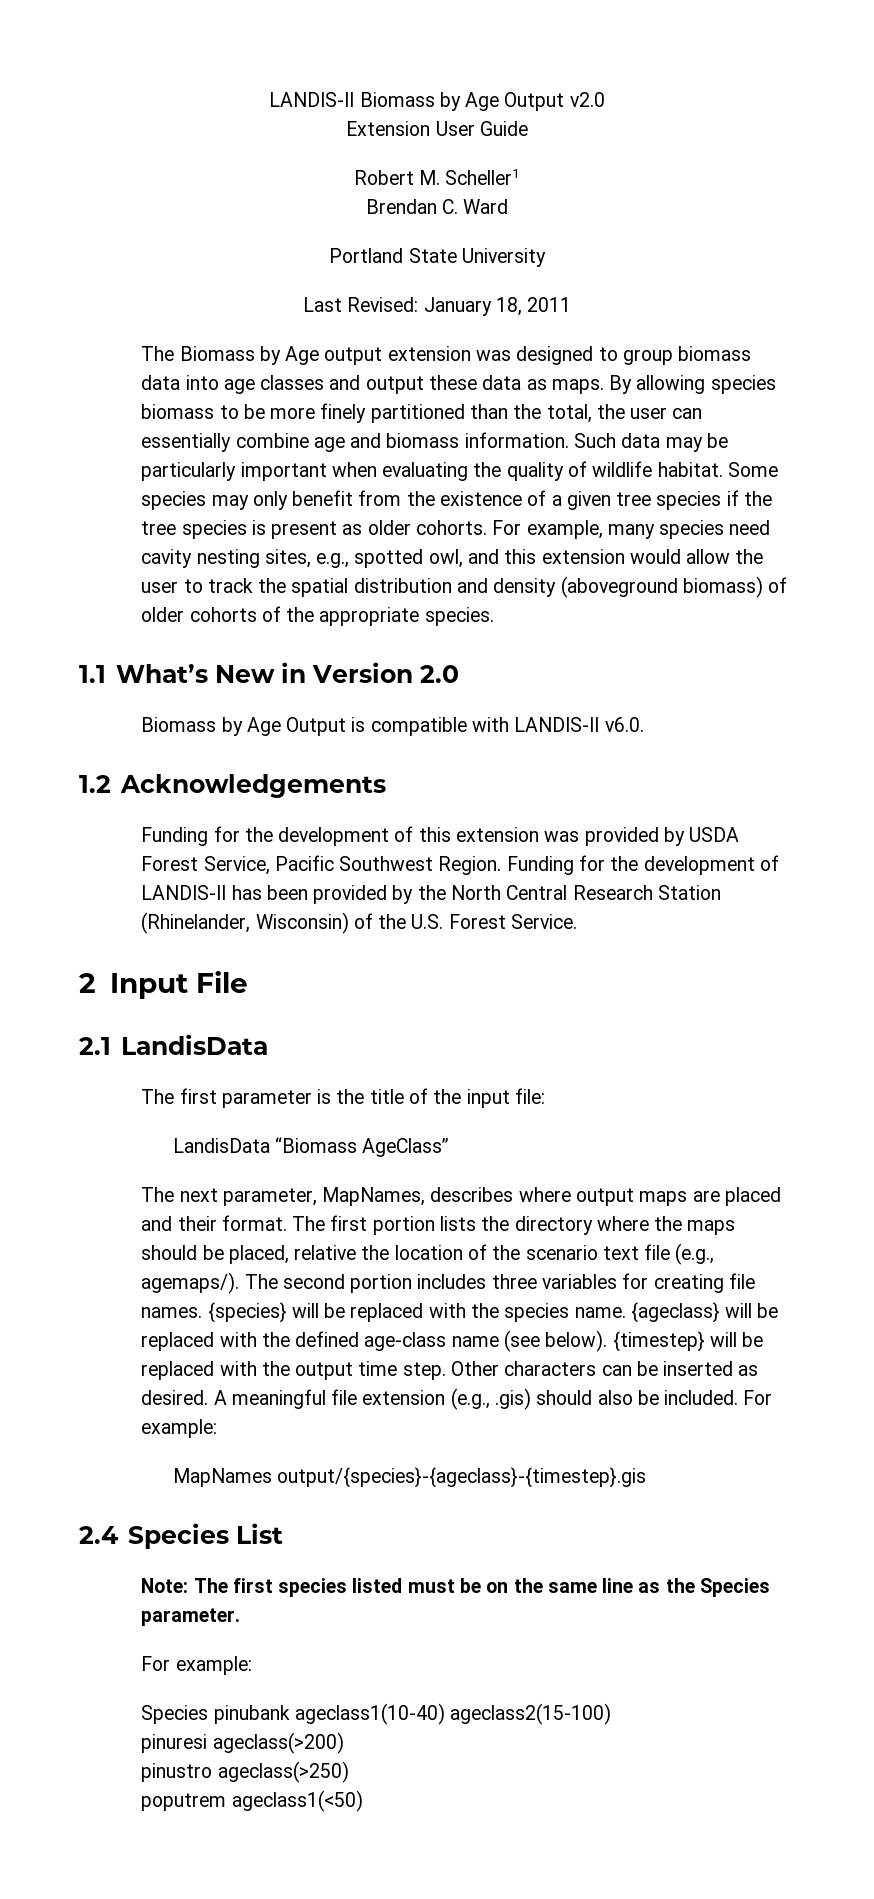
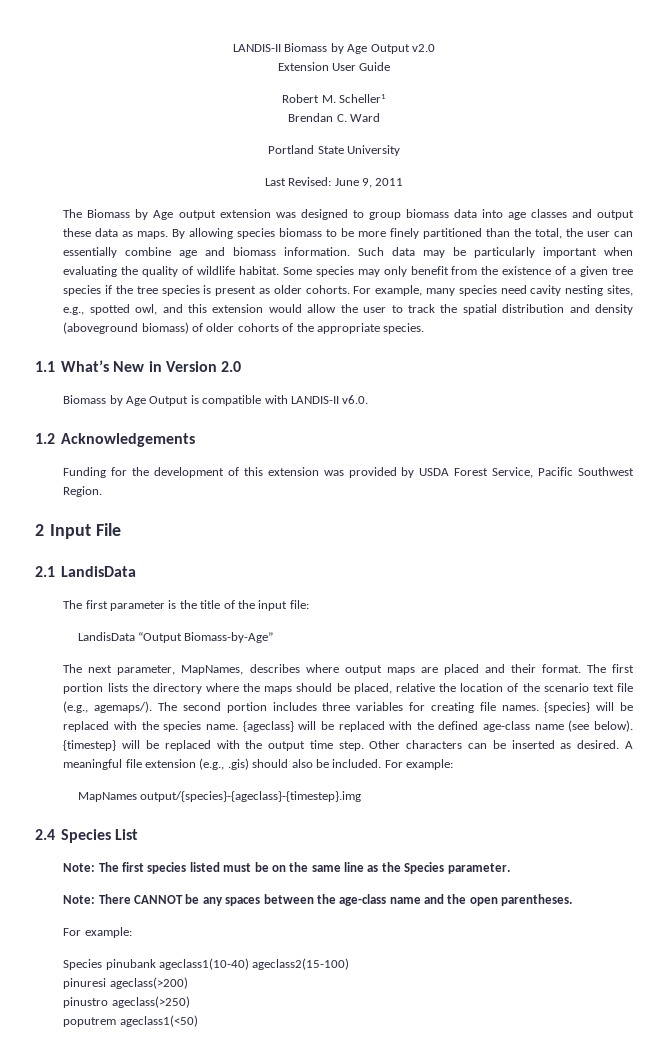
- Last Revised: January 18, 2011
+ Last Revised: June 9, 2011
- Funding for the development of LANDIS-II has been provided by the North Central Research Station (Rhinelander, Wisconsin) of the U.S. Forest Service.
- LandisData “Biomass AgeClass”
+ LandisData “Output Biomass-by-Age”
- MapNames output/{species}-{ageclass}-{timestep}.gis
+ MapNames output/{species}-{ageclass}-{timestep}.img
+ Note: There CANNOT be any spaces between the age-class name and the open parentheses.

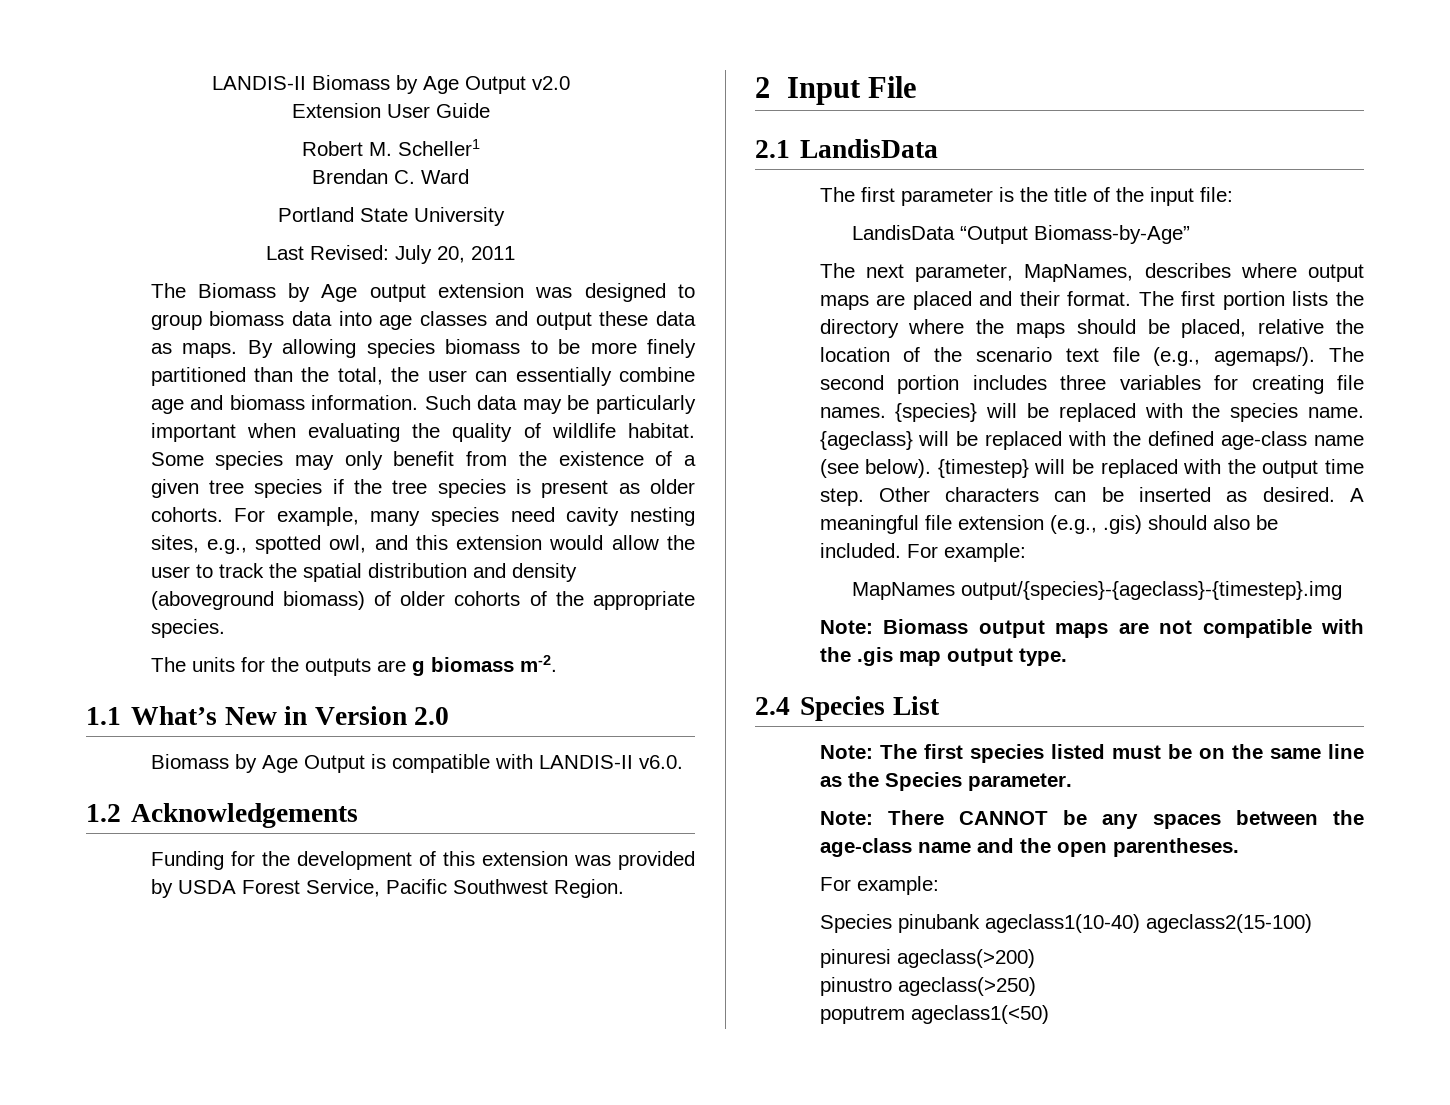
- Last Revised: June 9, 2011
+ Last Revised: July 20, 2011
+ The units for the outputs are g biomass m-2.
+ Note: Biomass output maps are not compatible with the .gis map output type.

